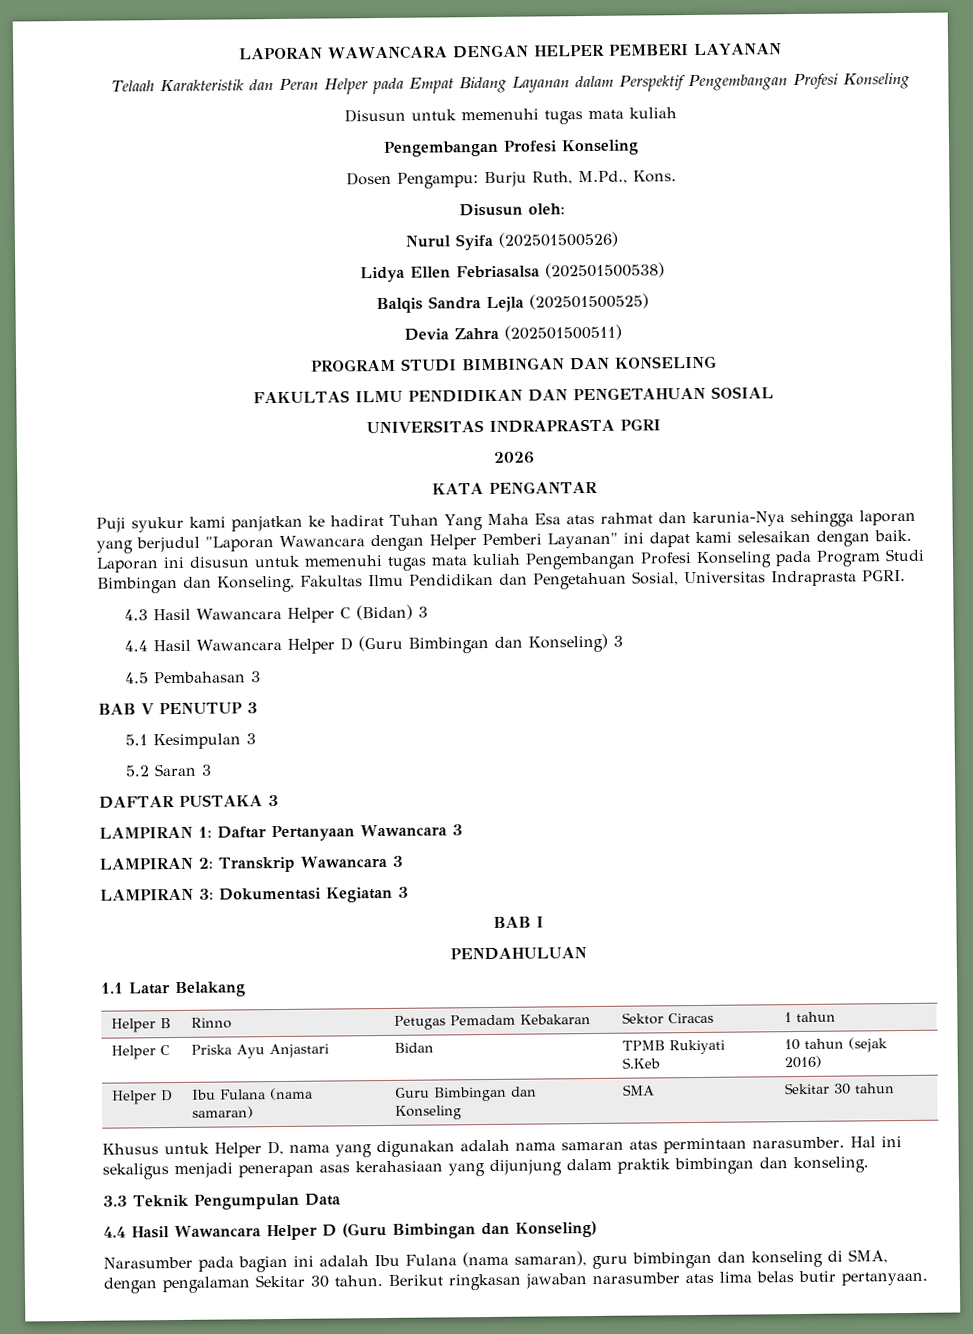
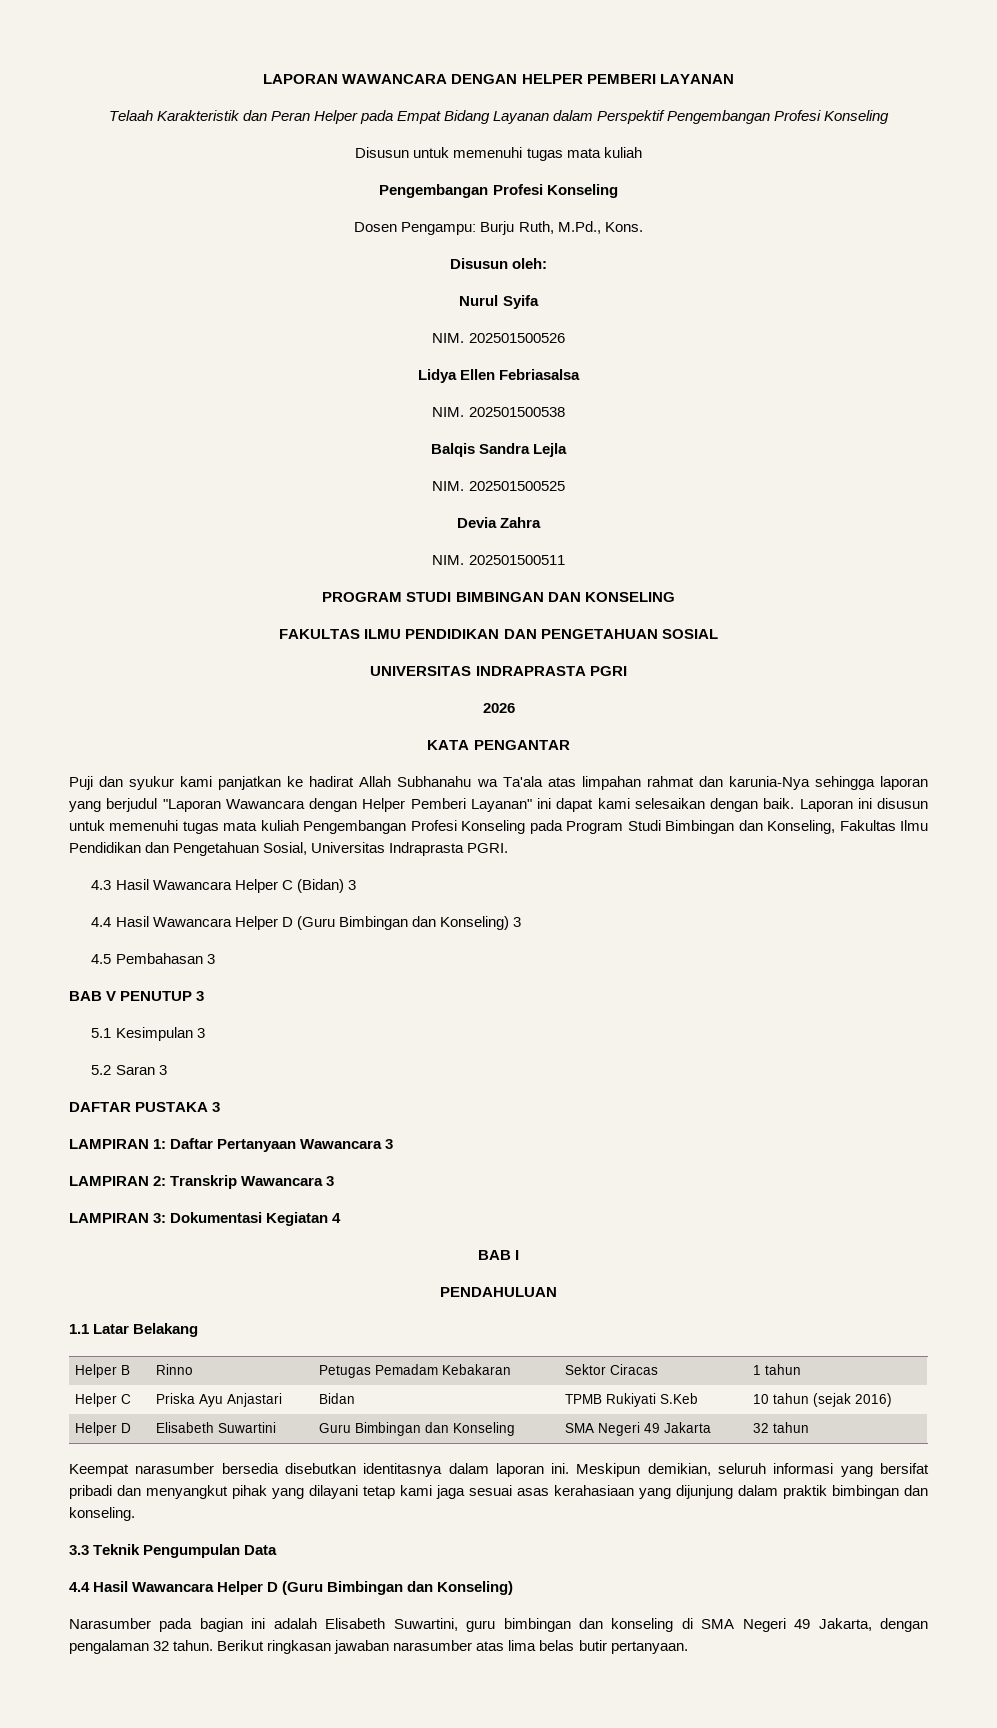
- Nurul Syifa (202501500526)
+ Nurul Syifa
+ NIM. 202501500526
- Lidya Ellen Febriasalsa (202501500538)
+ Lidya Ellen Febriasalsa
+ NIM. 202501500538
- Balqis Sandra Lejla (202501500525)
+ Balqis Sandra Lejla
+ NIM. 202501500525
- Devia Zahra (202501500511)
+ Devia Zahra
+ NIM. 202501500511
- Puji syukur kami panjatkan ke hadirat Tuhan Yang Maha Esa atas rahmat dan karunia-Nya sehingga laporan yang berjudul "Laporan Wawancara dengan Helper Pemberi Layanan" ini dapat kami selesaikan dengan baik.
+ Puji dan syukur kami panjatkan ke hadirat Allah Subhanahu wa Ta'ala atas limpahan rahmat dan karunia-Nya sehingga laporan yang berjudul "Laporan Wawancara dengan Helper Pemberi Layanan" ini dapat kami selesaikan dengan baik.
- LAMPIRAN 3: Dokumentasi Kegiatan 3
+ LAMPIRAN 3: Dokumentasi Kegiatan 4
- Helper D | Ibu Fulana (nama samaran) | Guru Bimbingan dan Konseling | SMA | Sekitar 30 tahun
- Khusus untuk Helper D, nama yang digunakan adalah nama samaran atas permintaan narasumber. Hal ini sekaligus menjadi penerapan asas kerahasiaan yang dijunjung dalam praktik bimbingan dan konseling.
+ Helper D | Elisabeth Suwartini | Guru Bimbingan dan Konseling | SMA Negeri 49 Jakarta | 32 tahun
+ Keempat narasumber bersedia disebutkan identitasnya dalam laporan ini. Meskipun demikian, seluruh informasi yang bersifat pribadi dan menyangkut pihak yang dilayani tetap kami jaga sesuai asas kerahasiaan yang dijunjung dalam praktik bimbingan dan konseling.
- Narasumber pada bagian ini adalah Ibu Fulana (nama samaran), guru bimbingan dan konseling di SMA, dengan pengalaman Sekitar 30 tahun.
+ Narasumber pada bagian ini adalah Elisabeth Suwartini, guru bimbingan dan konseling di SMA Negeri 49 Jakarta, dengan pengalaman 32 tahun.

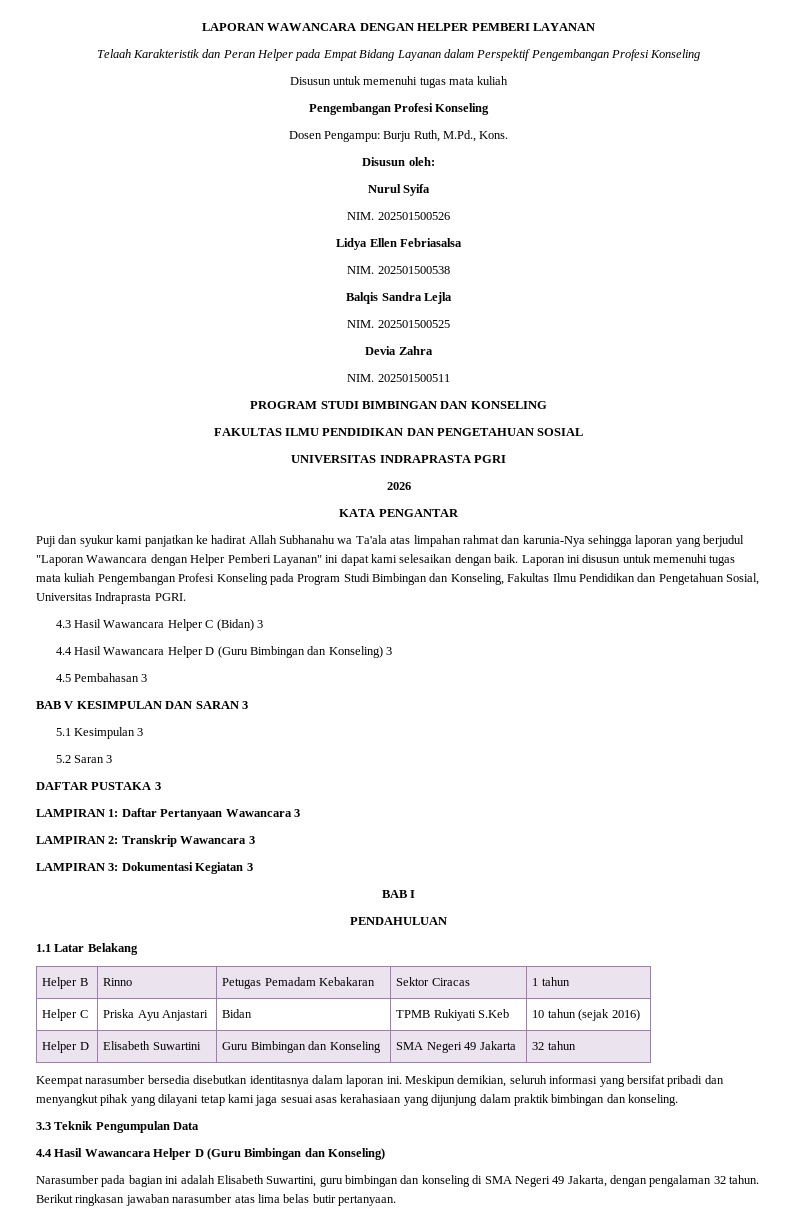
- BAB V PENUTUP 3
+ BAB V KESIMPULAN DAN SARAN 3
- LAMPIRAN 3: Dokumentasi Kegiatan 4
+ LAMPIRAN 3: Dokumentasi Kegiatan 3

